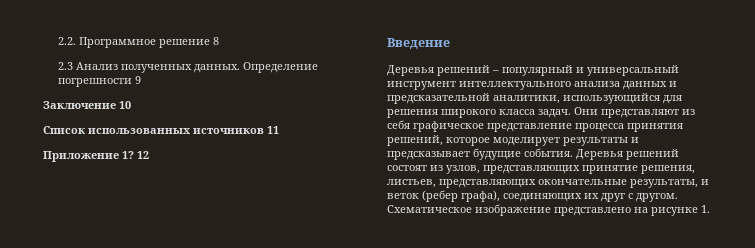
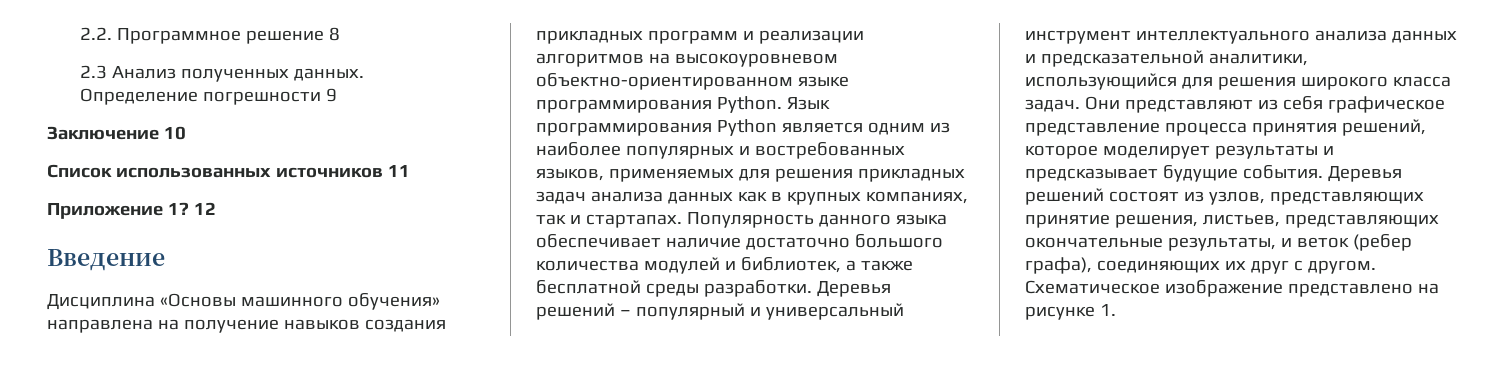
+ Дисциплина «Основы машинного обучения» направлена на получение навыков создания прикладных программ и реализации алгоритмов на высокоуровневом объектно-ориентированном языке программирования Python. Язык программирования Python является одним из наиболее популярных и востребованных языков, применяемых для решения прикладных задач анализа данных как в крупных компаниях, так и стартапах. Популярность данного языка обеспечивает наличие достаточно большого количества модулей и библиотек, а также бесплатной среды разработки.

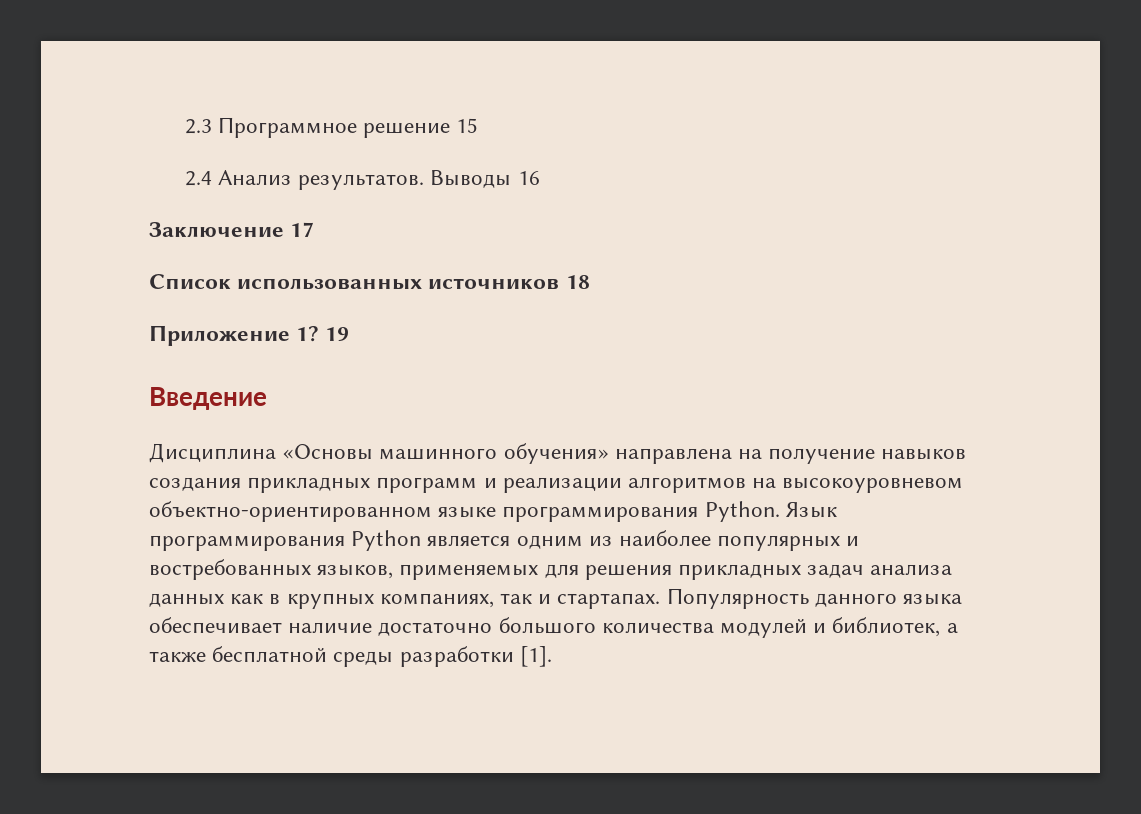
- 2.2. Программное решение 8
- 2.3 Анализ полученных данных. Определение погрешности 9
+ 2.3 Программное решение 15
+ 2.4 Анализ результатов. Выводы 16
- Заключение 10
+ Заключение 17
- Список использованных источников 11
+ Список использованных источников 18
- 12
+ 19
- Популярность данного языка обеспечивает наличие достаточно большого количества модулей и библиотек, а также бесплатной среды разработки. Деревья решений – популярный и универсальный инструмент интеллектуального анализа данных и предсказательной аналитики, использующийся для решения широкого класса задач. Они представляют из себя графическое представление процесса принятия решений, которое моделирует результаты и предсказывает будущие события. Деревья решений состоят из узлов, представляющих принятие решения, листьев, представляющих окончательные результаты, и веток (ребер графа), соединяющих их друг с другом. Схематическое изображение представлено на рисунке 1.
+ Популярность данного языка обеспечивает наличие достаточно большого количества модулей и библиотек, а также бесплатной среды разработки [1].

